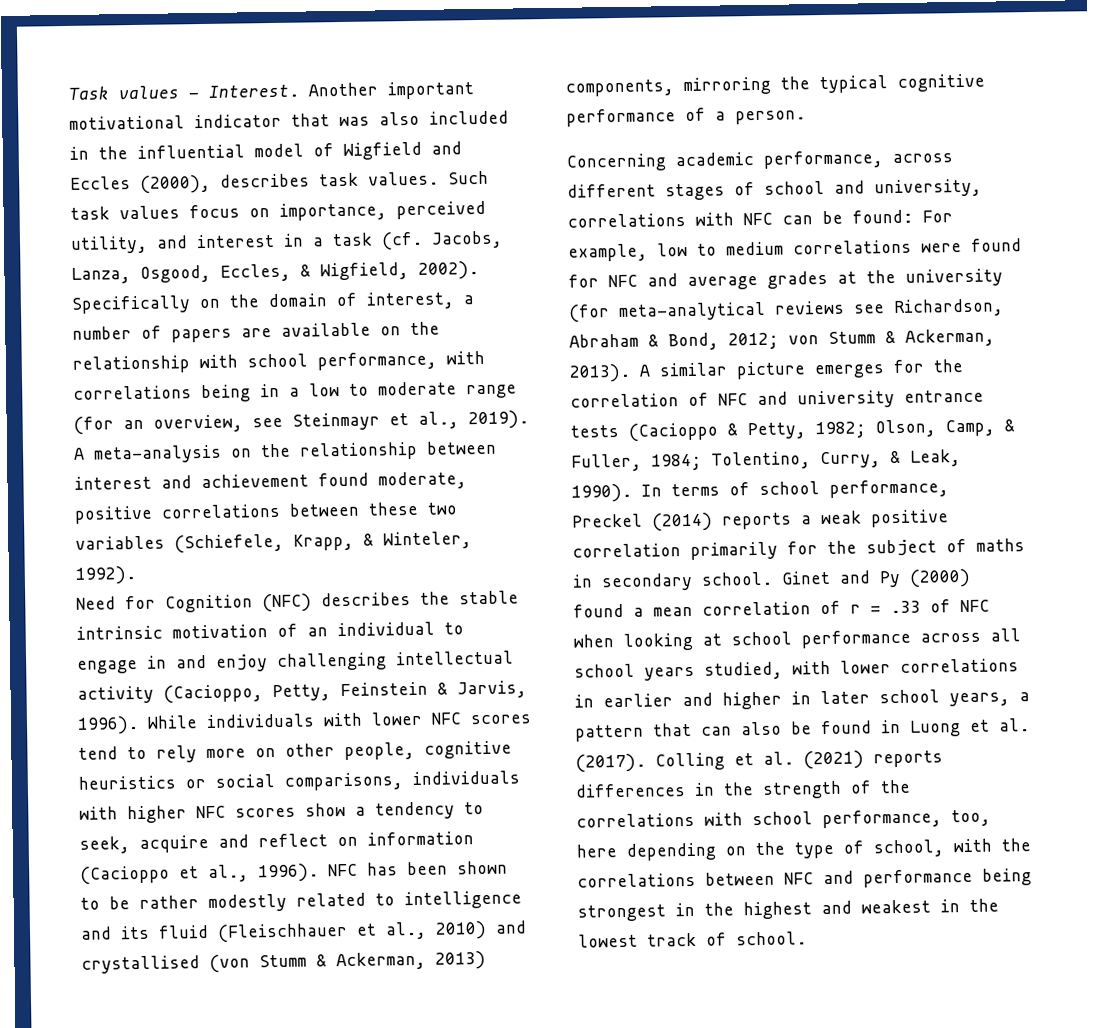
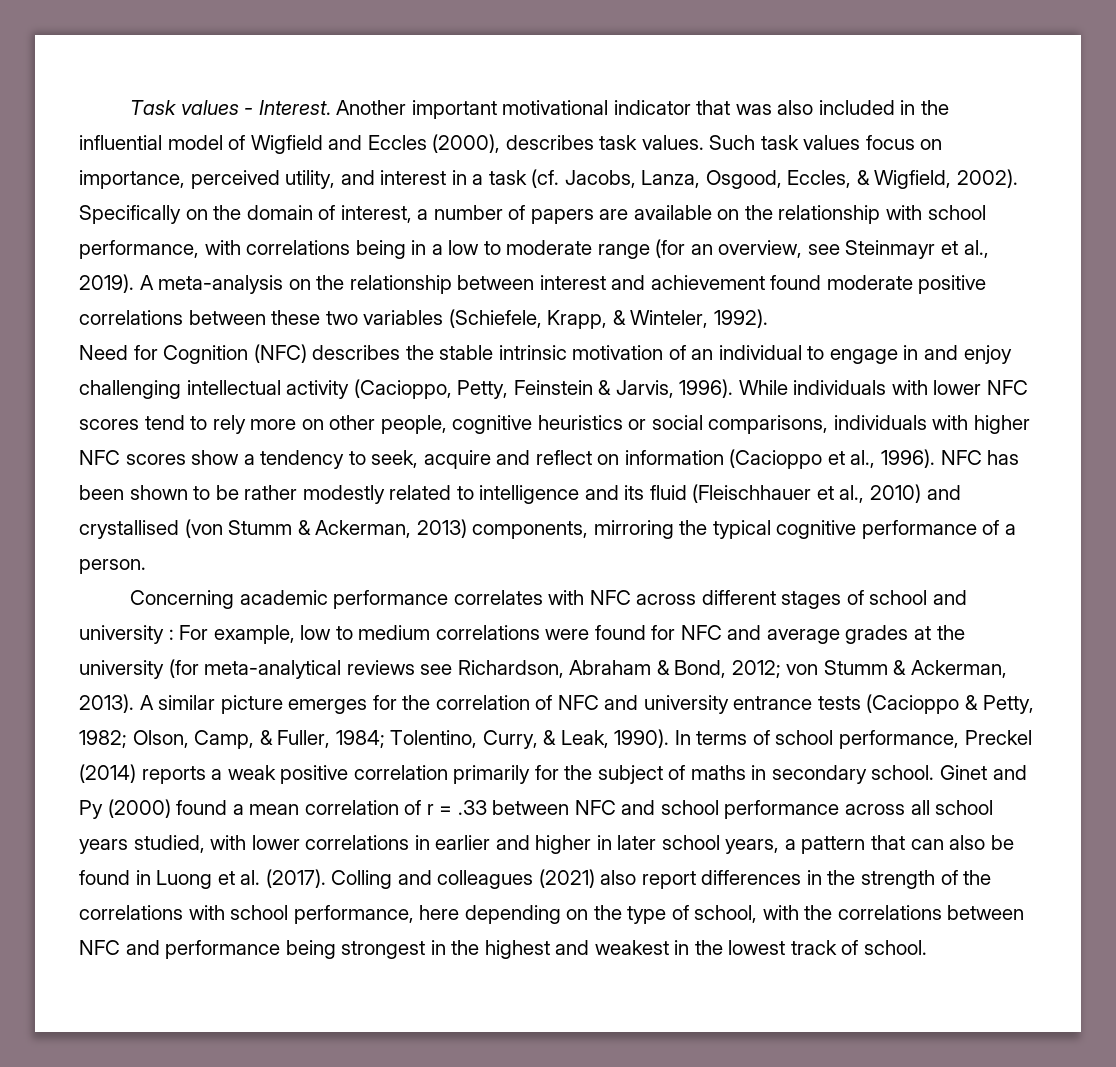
- A meta-analysis on the relationship between interest and achievement found moderate, positive correlations between these two variables (Schiefele, Krapp, & Winteler, 1992).
+ A meta-analysis on the relationship between interest and achievement found moderate positive correlations between these two variables (Schiefele, Krapp, & Winteler, 1992).
- Concerning academic performance, across different stages of school and university, correlations with NFC can be found: For example, low to medium correlations were found for NFC and average grades at the university (for meta-analytical reviews see Richardson, Abraham & Bond, 2012; von Stumm & Ackerman, 2013).
+ Concerning academic performance correlates with NFC across different stages of school and university : For example, low to medium correlations were found for NFC and average grades at the university (for meta-analytical reviews see Richardson, Abraham & Bond, 2012; von Stumm & Ackerman, 2013).
- Ginet and Py (2000) found a mean correlation of r = .33 of NFC when looking at school performance across all school years studied, with lower correlations in earlier and higher in later school years, a pattern that can also be found in Luong et al. (2017).
+ Ginet and Py (2000) found a mean correlation of r = .33 between NFC and school performance across all school years studied, with lower correlations in earlier and higher in later school years, a pattern that can also be found in Luong et al. (2017).
- Colling et al. (2021) reports differences in the strength of the correlations with school performance, too, here depending on the type of school, with the correlations between NFC and performance being strongest in the highest and weakest in the lowest track of school.
+ Colling and colleagues (2021) also report differences in the strength of the correlations with school performance, here depending on the type of school, with the correlations between NFC and performance being strongest in the highest and weakest in the lowest track of school.

